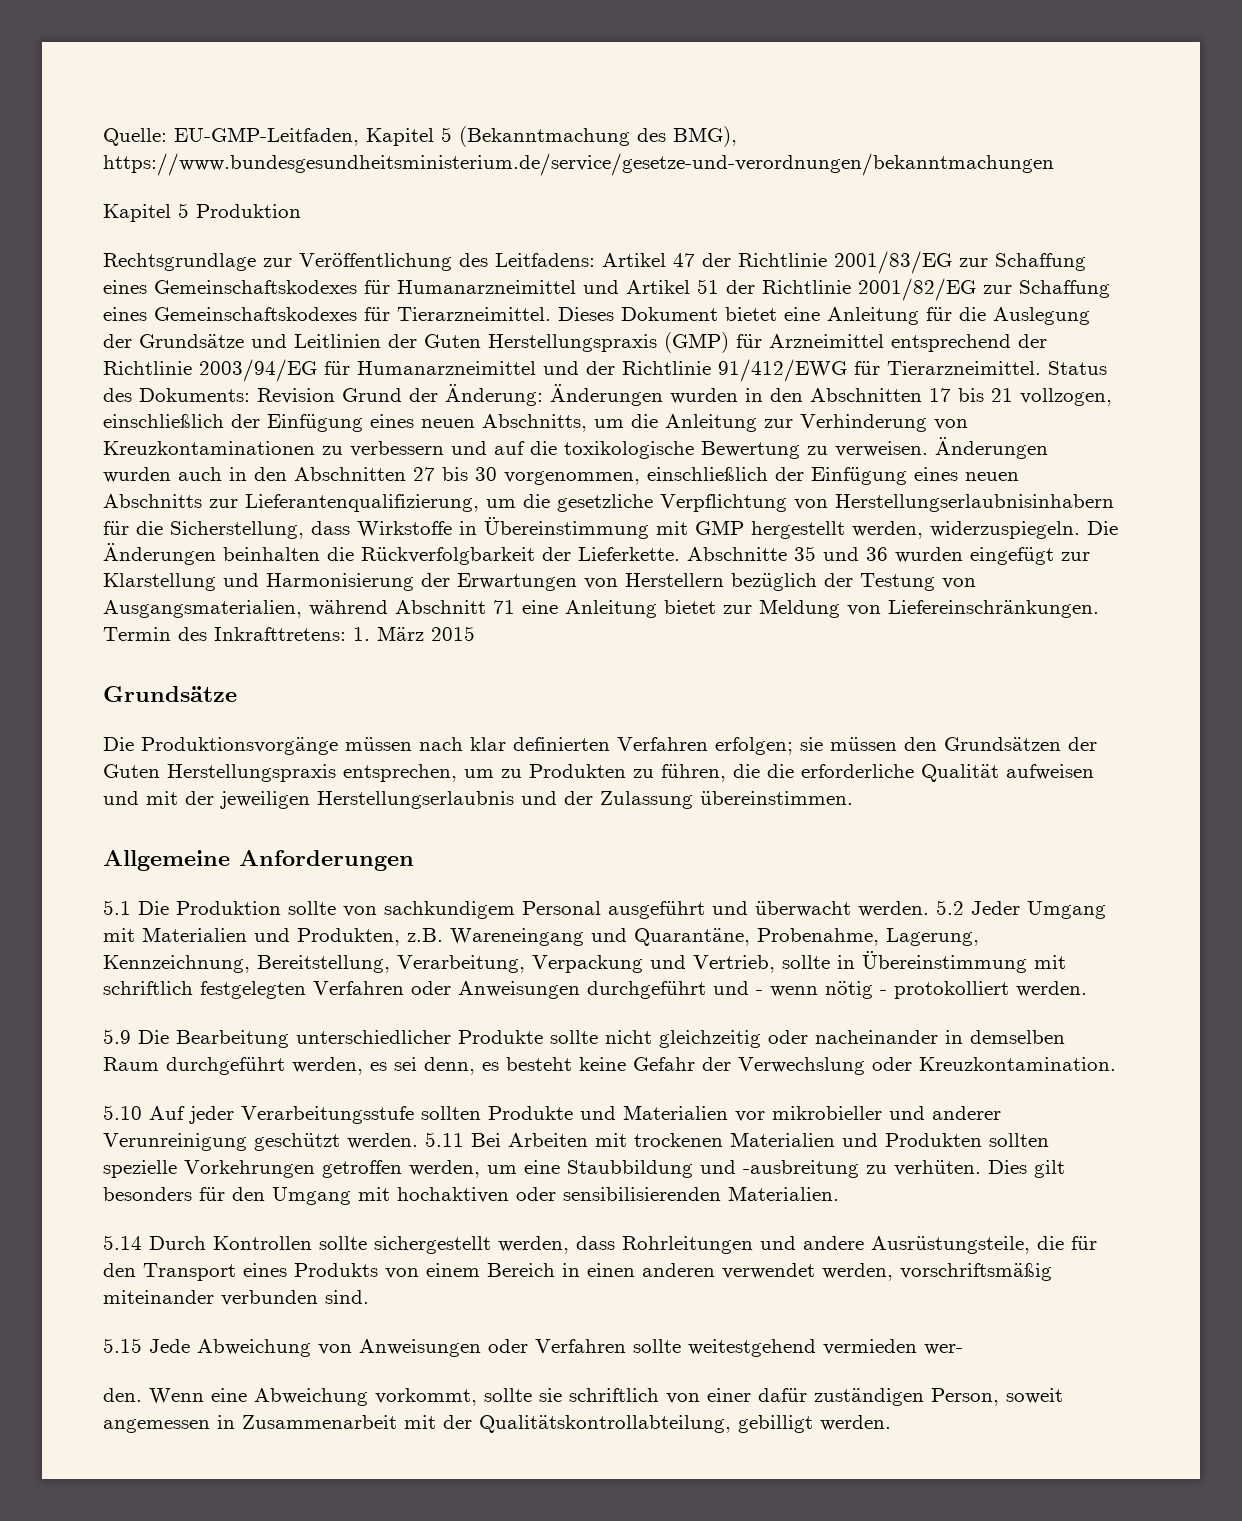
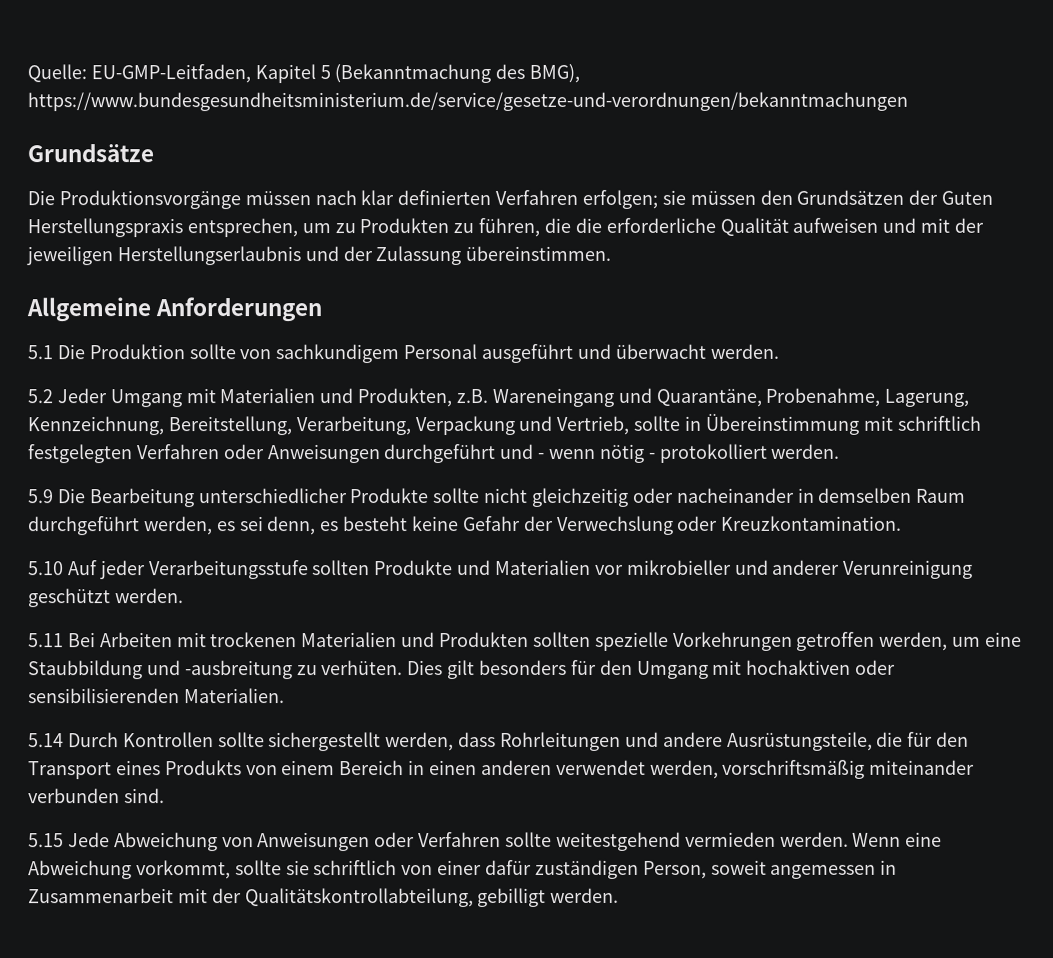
- Kapitel 5 Produktion
- Rechtsgrundlage zur Veröffentlichung des Leitfadens: Artikel 47 der Richtlinie 2001/83/EG zur Schaffung eines Gemeinschaftskodexes für Humanarzneimittel und Artikel 51 der Richtlinie 2001/82/EG zur Schaffung eines Gemeinschaftskodexes für Tierarzneimittel. Dieses Dokument bietet eine Anleitung für die Auslegung der Grundsätze und Leitlinien der Guten Herstellungspraxis (GMP) für Arzneimittel entsprechend der Richtlinie 2003/94/EG für Humanarzneimittel und der Richtlinie 91/412/EWG für Tierarzneimittel. Status des Dokuments: Revision Grund der Änderung: Änderungen wurden in den Abschnitten 17 bis 21 vollzogen, einschließlich der Einfügung eines neuen Abschnitts, um die Anleitung zur Verhinderung von Kreuzkontaminationen zu verbessern und auf die toxikologische Bewertung zu verweisen. Änderungen wurden auch in den Abschnitten 27 bis 30 vorgenommen, einschließlich der Einfügung eines neuen Abschnitts zur Lieferantenqualifizierung, um die gesetzliche Verpflichtung von Herstellungserlaubnisinhabern für die Sicherstellung, dass Wirkstoffe in Übereinstimmung mit GMP hergestellt werden, widerzuspiegeln. Die Änderungen beinhalten die Rückverfolgbarkeit der Lieferkette. Abschnitte 35 und 36 wurden eingefügt zur Klarstellung und Harmonisierung der Erwartungen von Herstellern bezüglich der Testung von Ausgangsmaterialien, während Abschnitt 71 eine Anleitung bietet zur Meldung von Liefereinschränkungen. Termin des Inkrafttretens: 1. März 2015
- 5.1 Die Produktion sollte von sachkundigem Personal ausgeführt und überwacht werden. 5.2 Jeder Umgang mit Materialien und Produkten, z.B. Wareneingang und Quarantäne, Probenahme, Lagerung, Kennzeichnung, Bereitstellung, Verarbeitung, Verpackung und Vertrieb, sollte in Übereinstimmung mit schriftlich festgelegten Verfahren oder Anweisungen durchgeführt und - wenn nötig - protokolliert werden.
+ 5.1 Die Produktion sollte von sachkundigem Personal ausgeführt und überwacht werden.
+ 5.2 Jeder Umgang mit Materialien und Produkten, z.B. Wareneingang und Quarantäne, Probenahme, Lagerung, Kennzeichnung, Bereitstellung, Verarbeitung, Verpackung und Vertrieb, sollte in Übereinstimmung mit schriftlich festgelegten Verfahren oder Anweisungen durchgeführt und - wenn nötig - protokolliert werden.
- 5.10 Auf jeder Verarbeitungsstufe sollten Produkte und Materialien vor mikrobieller und anderer Verunreinigung geschützt werden. 5.11 Bei Arbeiten mit trockenen Materialien und Produkten sollten spezielle Vorkehrungen getroffen werden, um eine Staubbildung und -ausbreitung zu verhüten.
+ 5.10 Auf jeder Verarbeitungsstufe sollten Produkte und Materialien vor mikrobieller und anderer Verunreinigung geschützt werden.
+ 5.11 Bei Arbeiten mit trockenen Materialien und Produkten sollten spezielle Vorkehrungen getroffen werden, um eine Staubbildung und -ausbreitung zu verhüten.
- 5.15 Jede Abweichung von Anweisungen oder Verfahren sollte weitestgehend vermieden wer-
- den.
+ 5.15 Jede Abweichung von Anweisungen oder Verfahren sollte weitestgehend vermieden werden.

